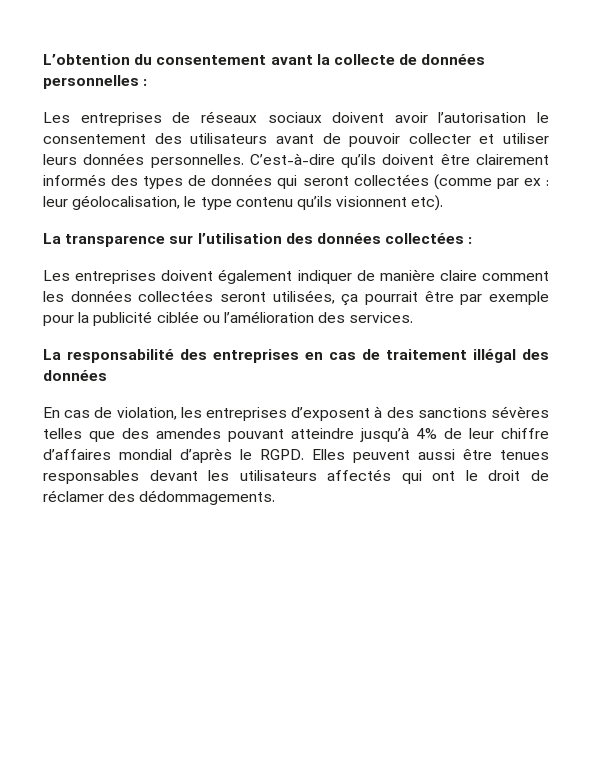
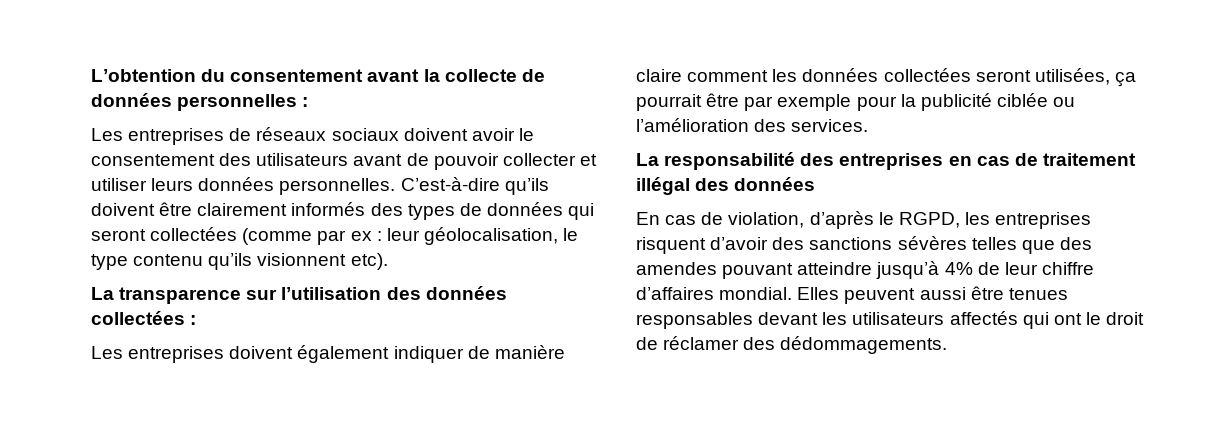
- Les entreprises de réseaux sociaux doivent avoir l’autorisation le consentement des utilisateurs avant de pouvoir collecter et utiliser leurs données personnelles.
+ Les entreprises de réseaux sociaux doivent avoir le consentement des utilisateurs avant de pouvoir collecter et utiliser leurs données personnelles.
- En cas de violation, les entreprises d’exposent à des sanctions sévères telles que des amendes pouvant atteindre jusqu’à 4% de leur chiffre d’affaires mondial d’après le RGPD.
+ En cas de violation, d’après le RGPD, les entreprises risquent d’avoir des sanctions sévères telles que des amendes pouvant atteindre jusqu’à 4% de leur chiffre d’affaires mondial.

